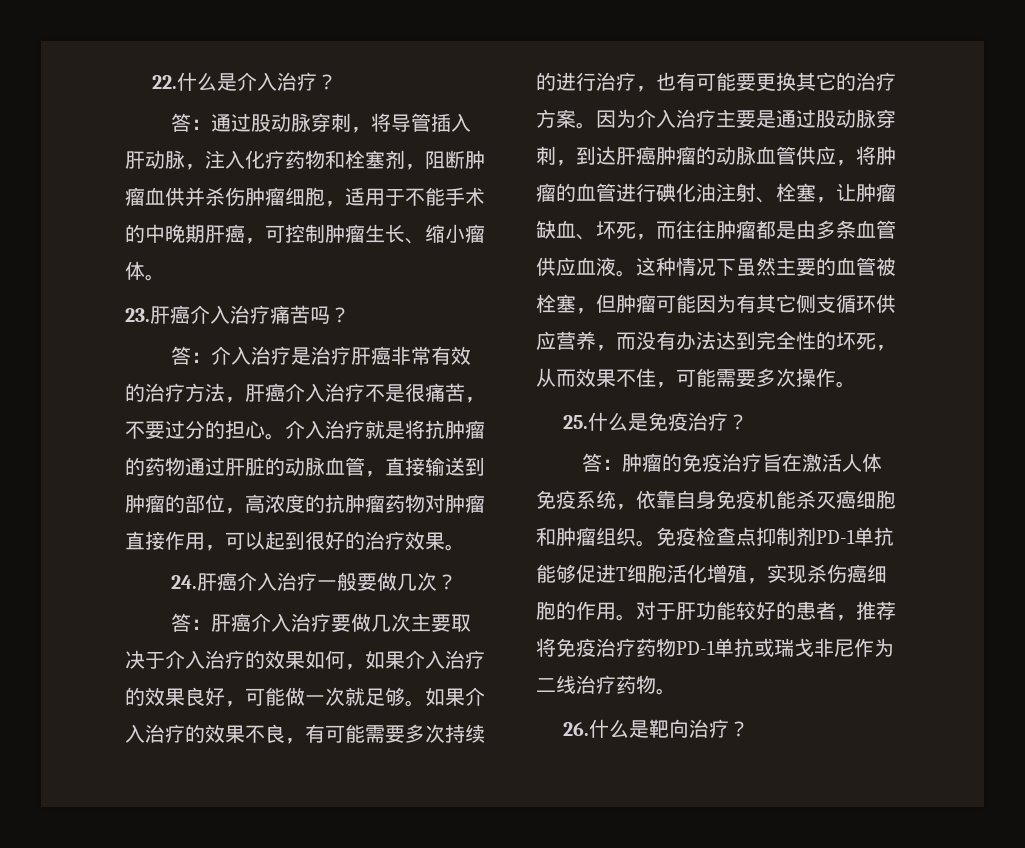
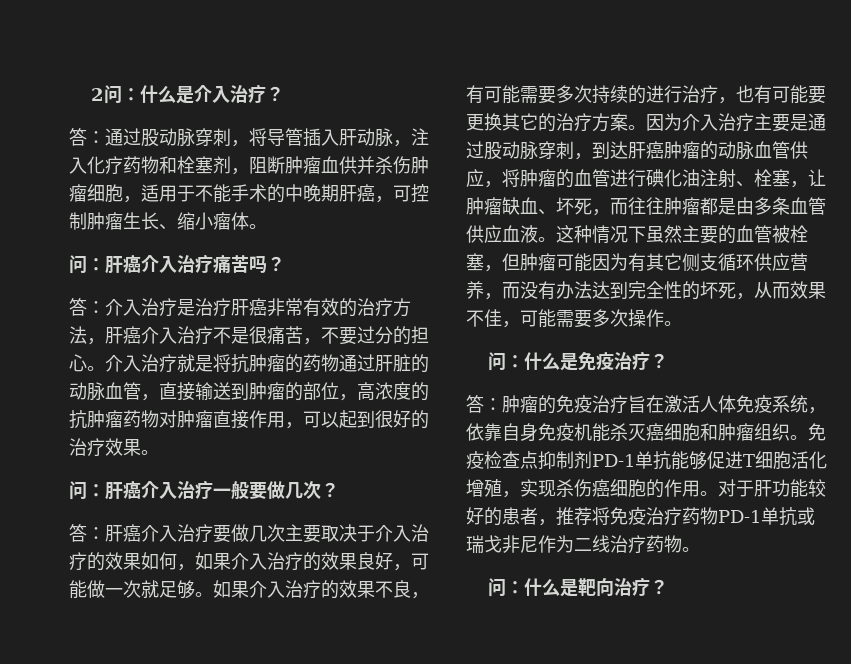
- 22.什么是介入治疗？
+ 2问：什么是介入治疗？
- 23.肝癌介入治疗痛苦吗？
+ 问：肝癌介入治疗痛苦吗？
- 24.肝癌介入治疗一般要做几次？
+ 问：肝癌介入治疗一般要做几次？
- 25.什么是免疫治疗？
+ 问：什么是免疫治疗？
- 26.什么是靶向治疗？
+ 问：什么是靶向治疗？

